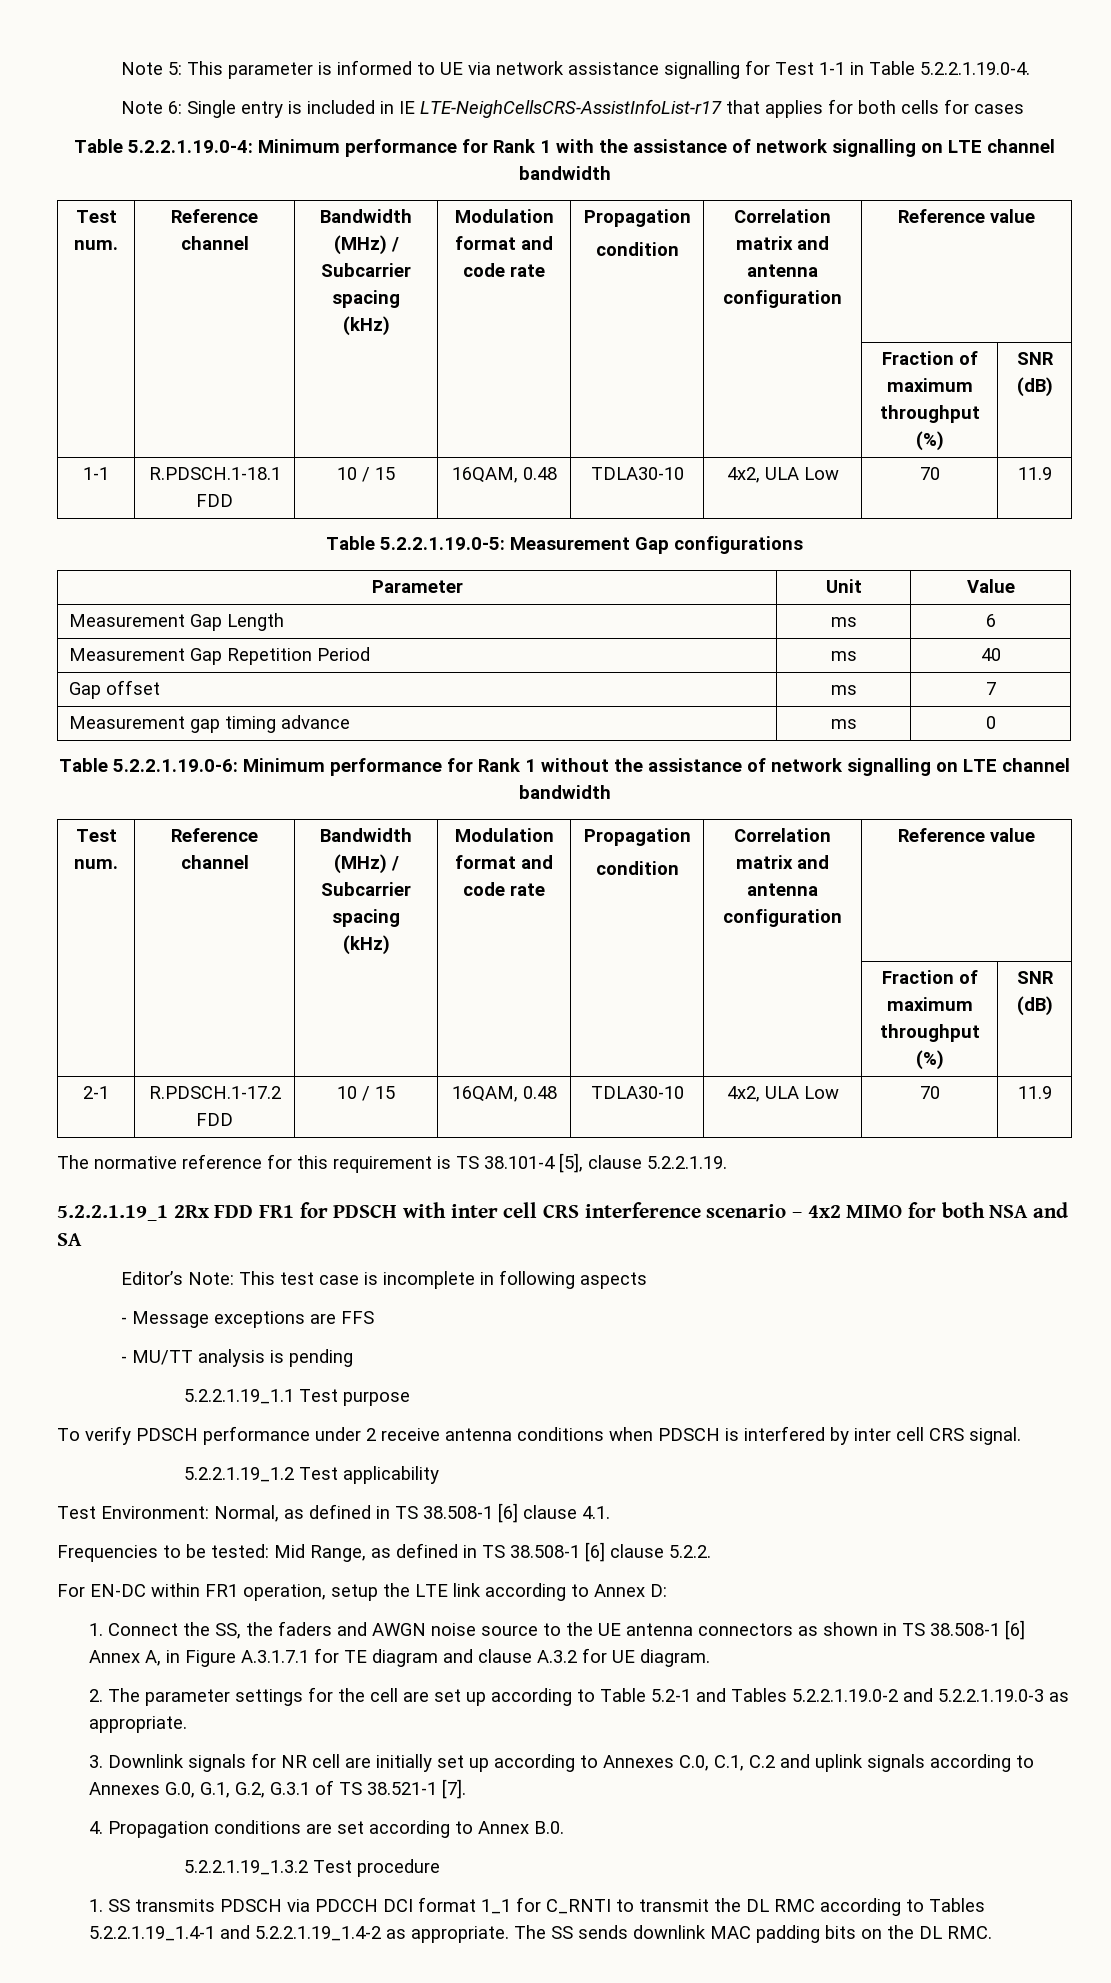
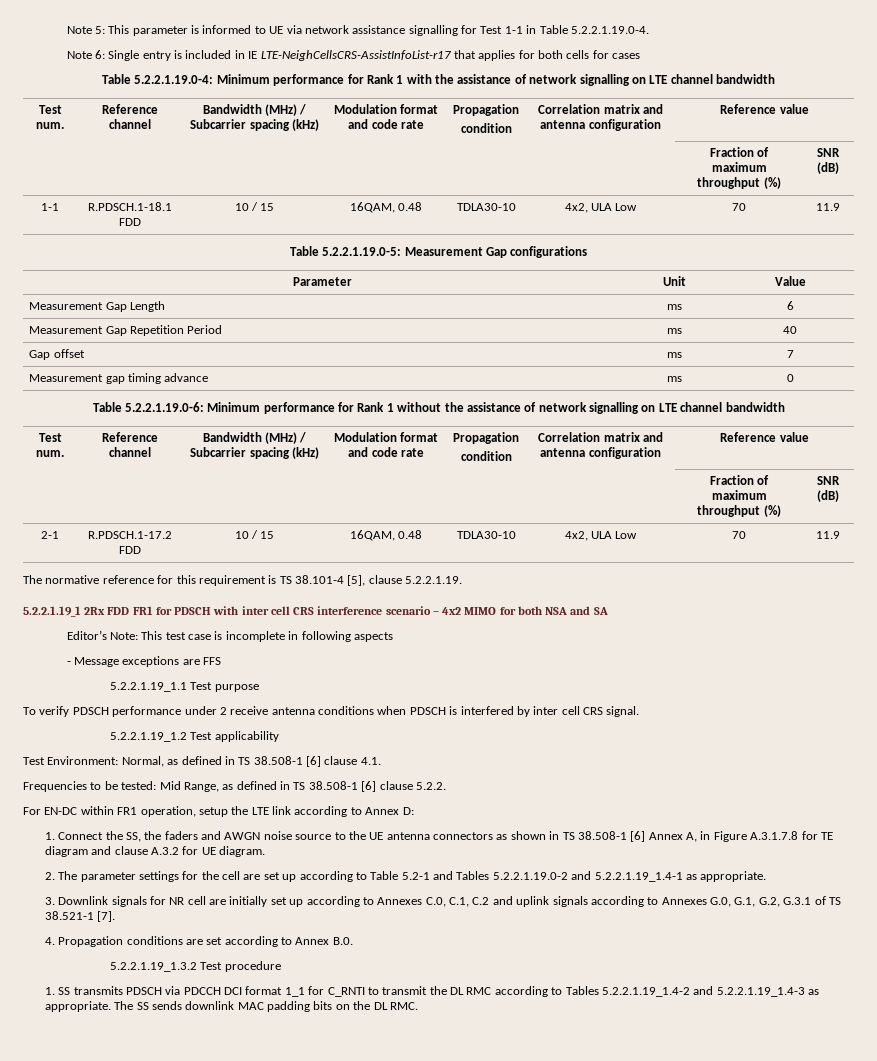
- - MU/TT analysis is pending
- 1. Connect the SS, the faders and AWGN noise source to the UE antenna connectors as shown in TS 38.508-1 [6] Annex A, in Figure A.3.1.7.1 for TE diagram and clause A.3.2 for UE diagram.
+ 1. Connect the SS, the faders and AWGN noise source to the UE antenna connectors as shown in TS 38.508-1 [6] Annex A, in Figure A.3.1.7.8 for TE diagram and clause A.3.2 for UE diagram.
- 2. The parameter settings for the cell are set up according to Table 5.2-1 and Tables 5.2.2.1.19.0-2 and 5.2.2.1.19.0-3 as appropriate.
+ 2. The parameter settings for the cell are set up according to Table 5.2-1 and Tables 5.2.2.1.19.0-2 and 5.2.2.1.19_1.4-1 as appropriate.
- 1. SS transmits PDSCH via PDCCH DCI format 1_1 for C_RNTI to transmit the DL RMC according to Tables 5.2.2.1.19_1.4-1 and 5.2.2.1.19_1.4-2 as appropriate.
+ 1. SS transmits PDSCH via PDCCH DCI format 1_1 for C_RNTI to transmit the DL RMC according to Tables 5.2.2.1.19_1.4-2 and 5.2.2.1.19_1.4-3 as appropriate.

